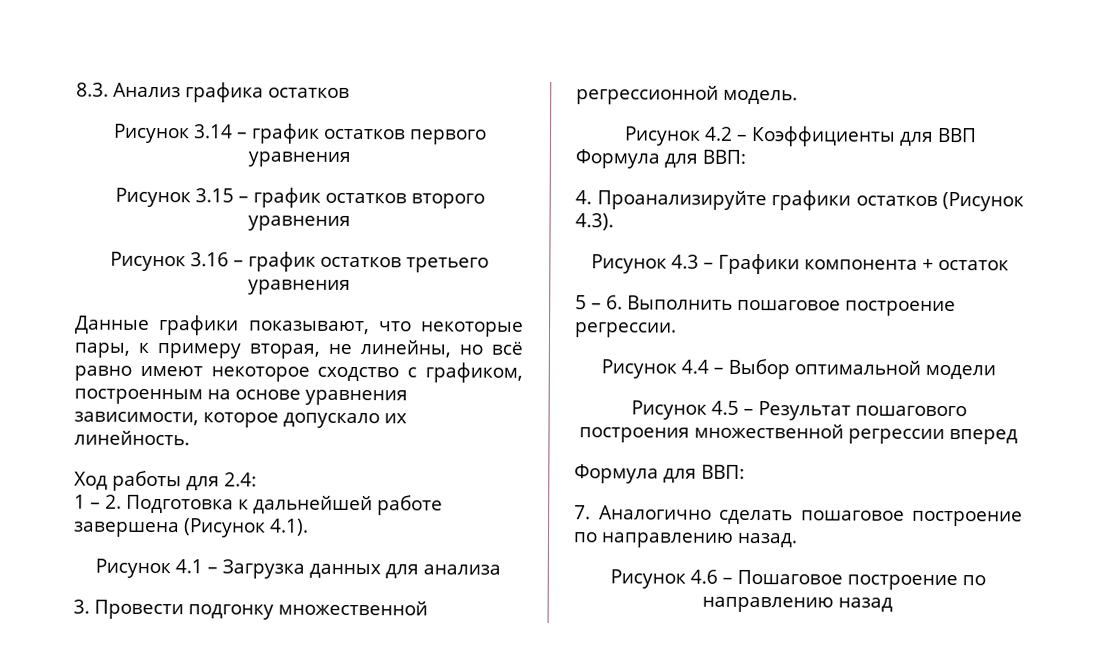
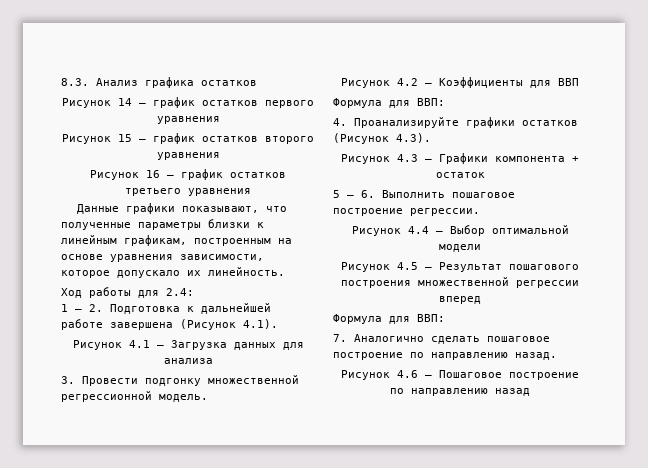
- Рисунок 3.14 – график остатков первого уравнения
+ Рисунок 14 – график остатков первого уравнения
- Рисунок 3.15 – график остатков второго уравнения
+ Рисунок 15 – график остатков второго уравнения
- Рисунок 3.16 – график остатков третьего уравнения
+ Рисунок 16 – график остатков третьего уравнения
- Данные графики показывают, что некоторые пары, к примеру вторая, не линейны, но всё равно имеют некоторое сходство с графиком, построенным на основе уравнения зависимости, которое допускало их линейность.
+ Данные графики показывают, что полученные параметры близки к линейным графикам, построенным на основе уравнения зависимости, которое допускало их линейность.

